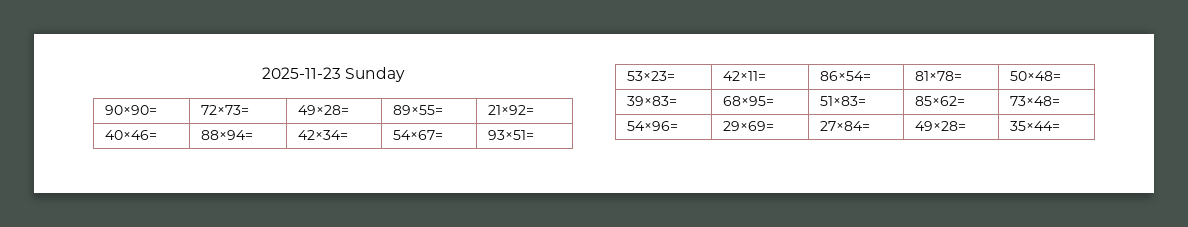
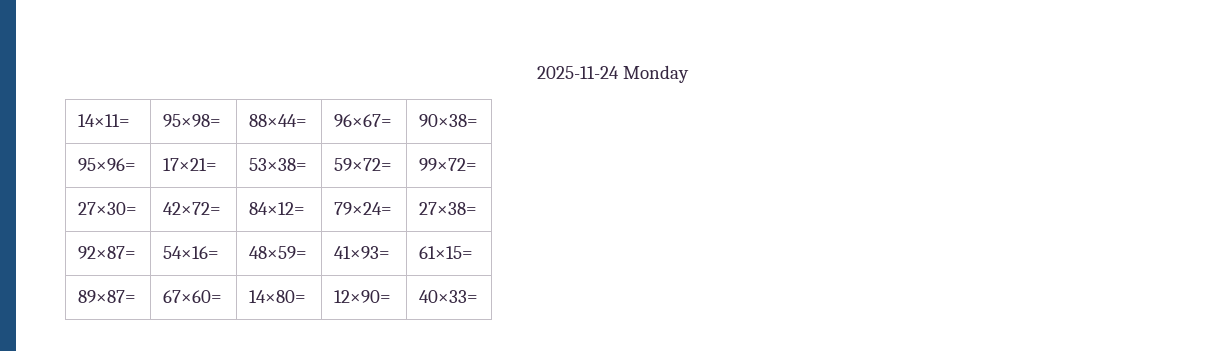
- 2025-11-23 Sunday
- 90×90= | 72×73= | 49×28= | 89×55= | 21×92=
- 40×46= | 88×94= | 42×34= | 54×67= | 93×51=
- 53×23= | 42×11= | 86×54= | 81×78= | 50×48=
- 39×83= | 68×95= | 51×83= | 85×62= | 73×48=
- 54×96= | 29×69= | 27×84= | 49×28= | 35×44=
+ 2025-11-24 Monday
+ 14×11= | 95×98= | 88×44= | 96×67= | 90×38=
+ 95×96= | 17×21= | 53×38= | 59×72= | 99×72=
+ 27×30= | 42×72= | 84×12= | 79×24= | 27×38=
+ 92×87= | 54×16= | 48×59= | 41×93= | 61×15=
+ 89×87= | 67×60= | 14×80= | 12×90= | 40×33=

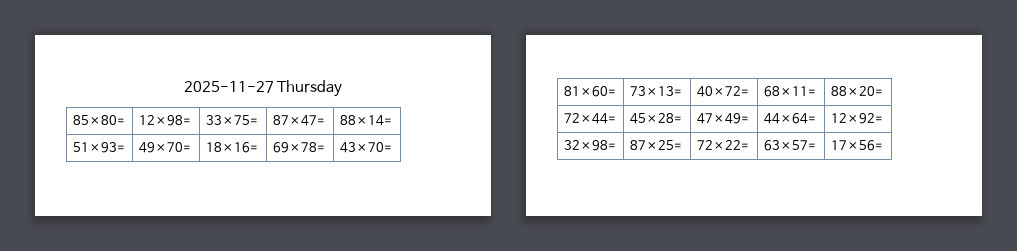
- 2025-11-24 Monday
- 14×11= | 95×98= | 88×44= | 96×67= | 90×38=
- 95×96= | 17×21= | 53×38= | 59×72= | 99×72=
- 27×30= | 42×72= | 84×12= | 79×24= | 27×38=
- 92×87= | 54×16= | 48×59= | 41×93= | 61×15=
- 89×87= | 67×60= | 14×80= | 12×90= | 40×33=
+ 2025-11-27 Thursday
+ 85×80= | 12×98= | 33×75= | 87×47= | 88×14=
+ 51×93= | 49×70= | 18×16= | 69×78= | 43×70=
+ 81×60= | 73×13= | 40×72= | 68×11= | 88×20=
+ 72×44= | 45×28= | 47×49= | 44×64= | 12×92=
+ 32×98= | 87×25= | 72×22= | 63×57= | 17×56=

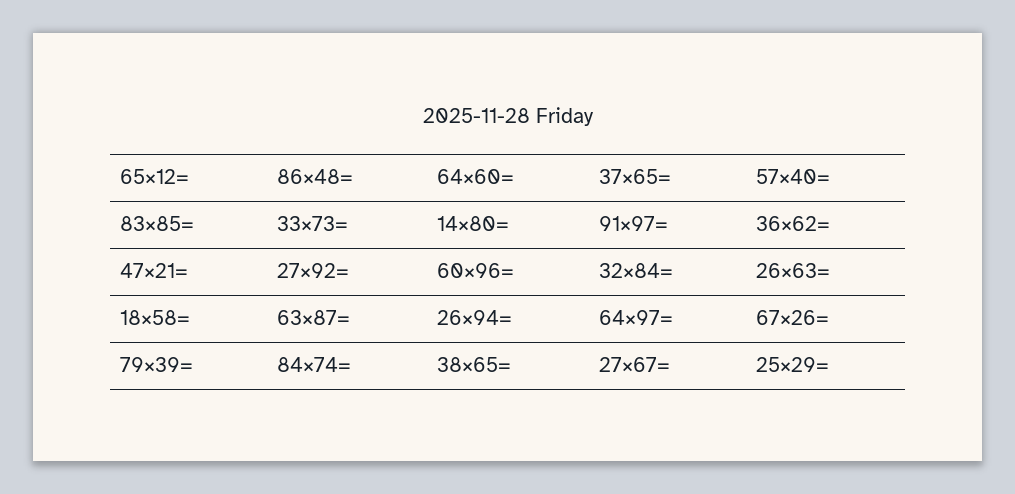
- 2025-11-27 Thursday
- 85×80= | 12×98= | 33×75= | 87×47= | 88×14=
- 51×93= | 49×70= | 18×16= | 69×78= | 43×70=
- 81×60= | 73×13= | 40×72= | 68×11= | 88×20=
- 72×44= | 45×28= | 47×49= | 44×64= | 12×92=
- 32×98= | 87×25= | 72×22= | 63×57= | 17×56=
+ 2025-11-28 Friday
+ 65×12= | 86×48= | 64×60= | 37×65= | 57×40=
+ 83×85= | 33×73= | 14×80= | 91×97= | 36×62=
+ 47×21= | 27×92= | 60×96= | 32×84= | 26×63=
+ 18×58= | 63×87= | 26×94= | 64×97= | 67×26=
+ 79×39= | 84×74= | 38×65= | 27×67= | 25×29=

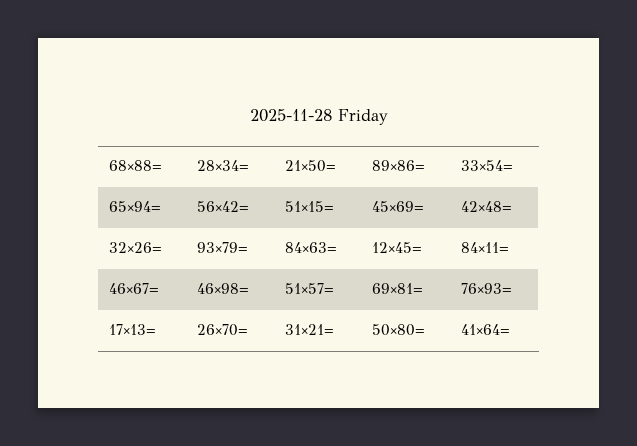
- 65×12= | 86×48= | 64×60= | 37×65= | 57×40=
- 83×85= | 33×73= | 14×80= | 91×97= | 36×62=
- 47×21= | 27×92= | 60×96= | 32×84= | 26×63=
- 18×58= | 63×87= | 26×94= | 64×97= | 67×26=
- 79×39= | 84×74= | 38×65= | 27×67= | 25×29=
+ 68×88= | 28×34= | 21×50= | 89×86= | 33×54=
+ 65×94= | 56×42= | 51×15= | 45×69= | 42×48=
+ 32×26= | 93×79= | 84×63= | 12×45= | 84×11=
+ 46×67= | 46×98= | 51×57= | 69×81= | 76×93=
+ 17×13= | 26×70= | 31×21= | 50×80= | 41×64=

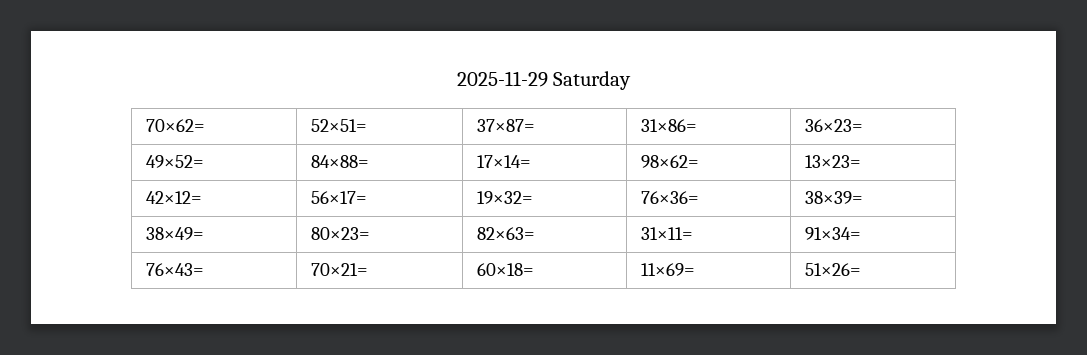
- 2025-11-28 Friday
- 68×88= | 28×34= | 21×50= | 89×86= | 33×54=
- 65×94= | 56×42= | 51×15= | 45×69= | 42×48=
- 32×26= | 93×79= | 84×63= | 12×45= | 84×11=
- 46×67= | 46×98= | 51×57= | 69×81= | 76×93=
- 17×13= | 26×70= | 31×21= | 50×80= | 41×64=
+ 2025-11-29 Saturday
+ 70×62= | 52×51= | 37×87= | 31×86= | 36×23=
+ 49×52= | 84×88= | 17×14= | 98×62= | 13×23=
+ 42×12= | 56×17= | 19×32= | 76×36= | 38×39=
+ 38×49= | 80×23= | 82×63= | 31×11= | 91×34=
+ 76×43= | 70×21= | 60×18= | 11×69= | 51×26=

